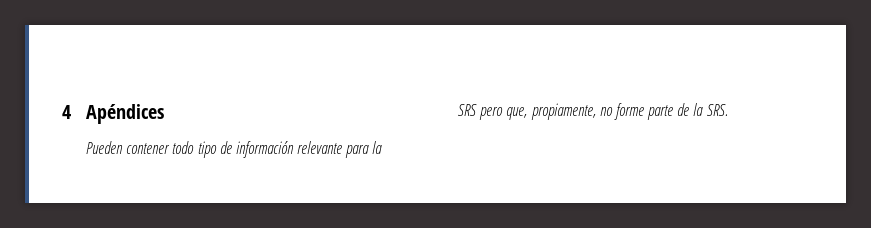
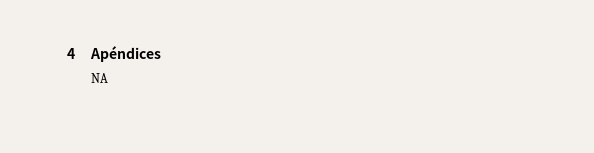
- Pueden contener todo tipo de información relevante para la SRS pero que, propiamente, no forme parte de la SRS.
+ NA

